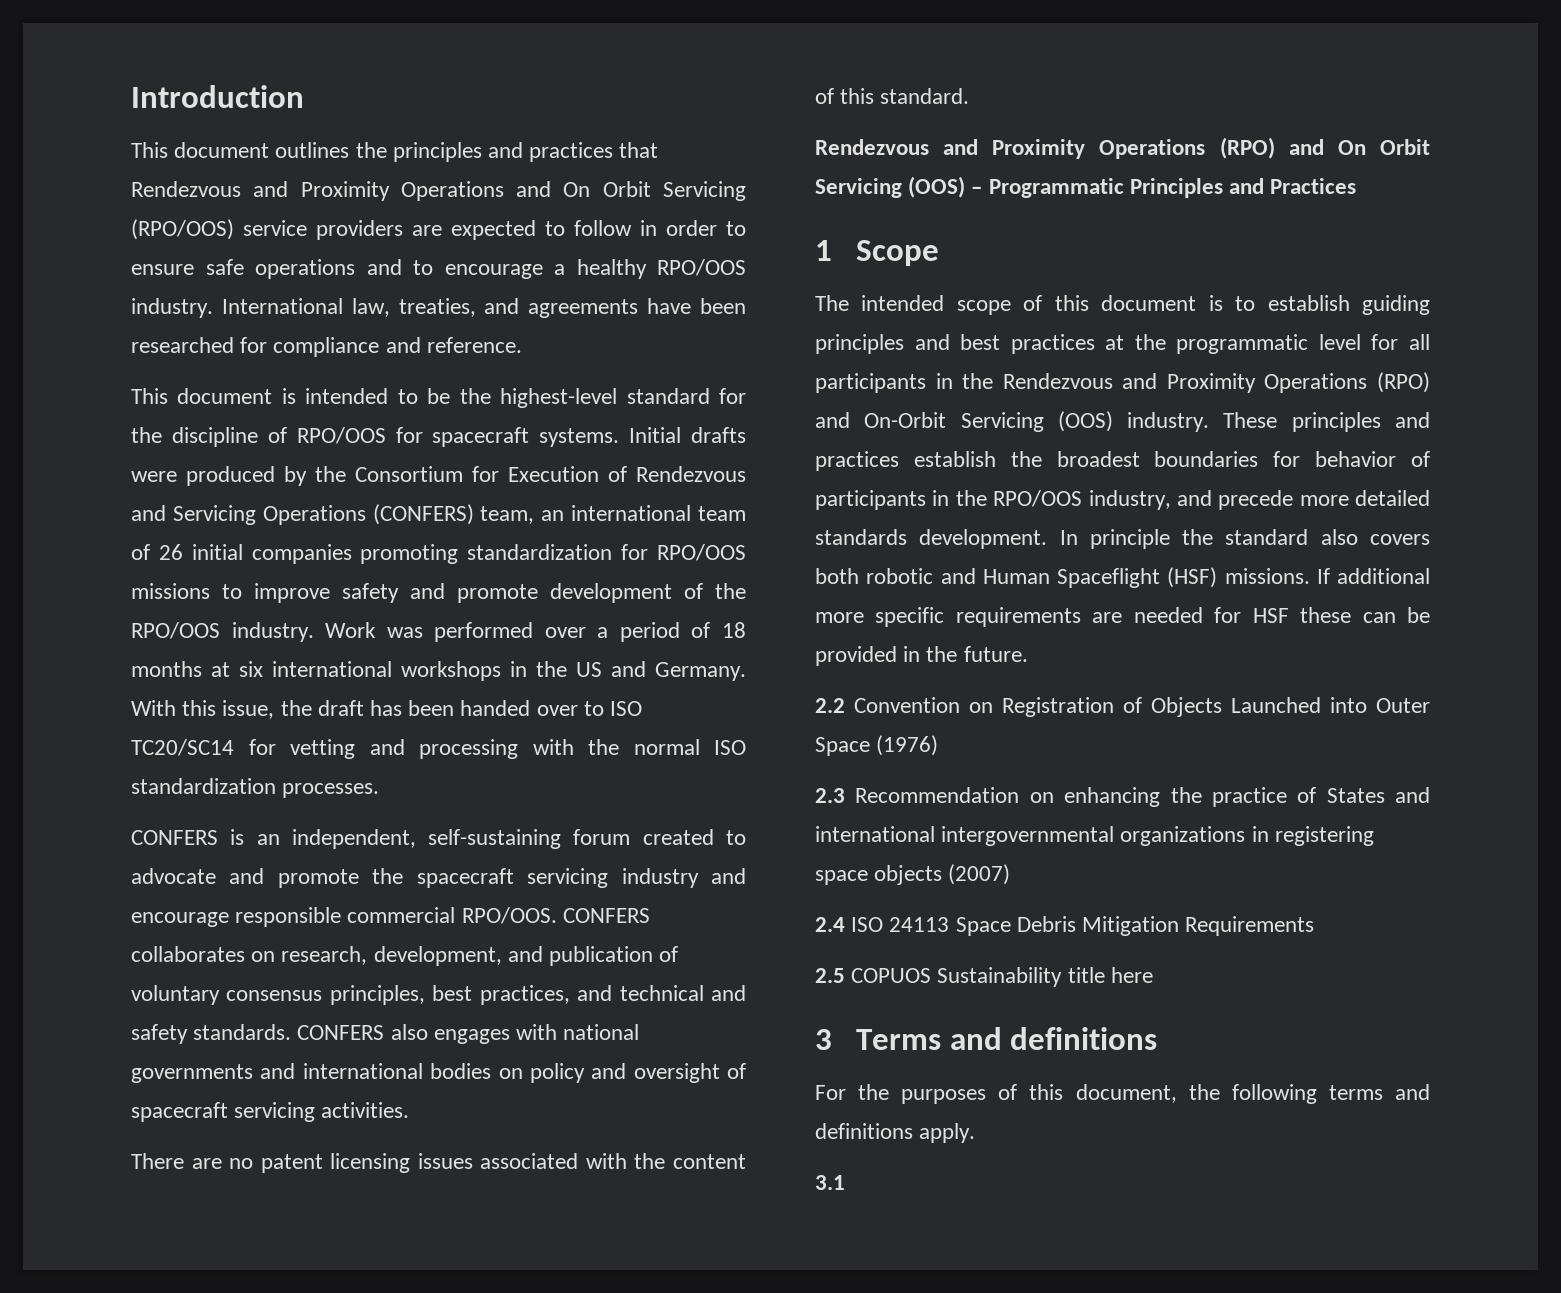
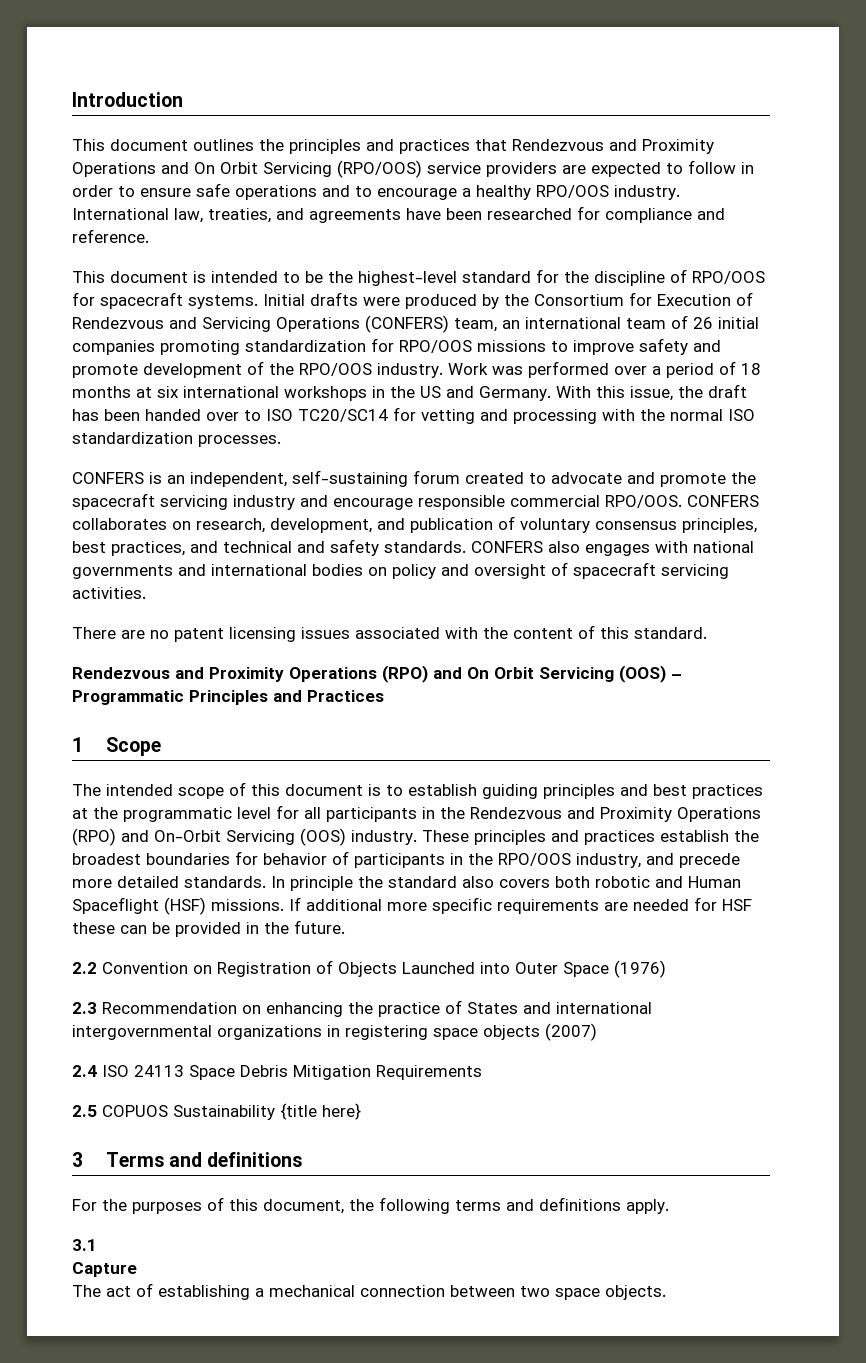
- These principles and practices establish the broadest boundaries for behavior of participants in the RPO/OOS industry, and precede more detailed standards development.
+ These principles and practices establish the broadest boundaries for behavior of participants in the RPO/OOS industry, and precede more detailed standards.
- 2.5 COPUOS Sustainability title here
+ 2.5 COPUOS Sustainability {title here}
+ Capture
+ The act of establishing a mechanical connection between two space objects.

